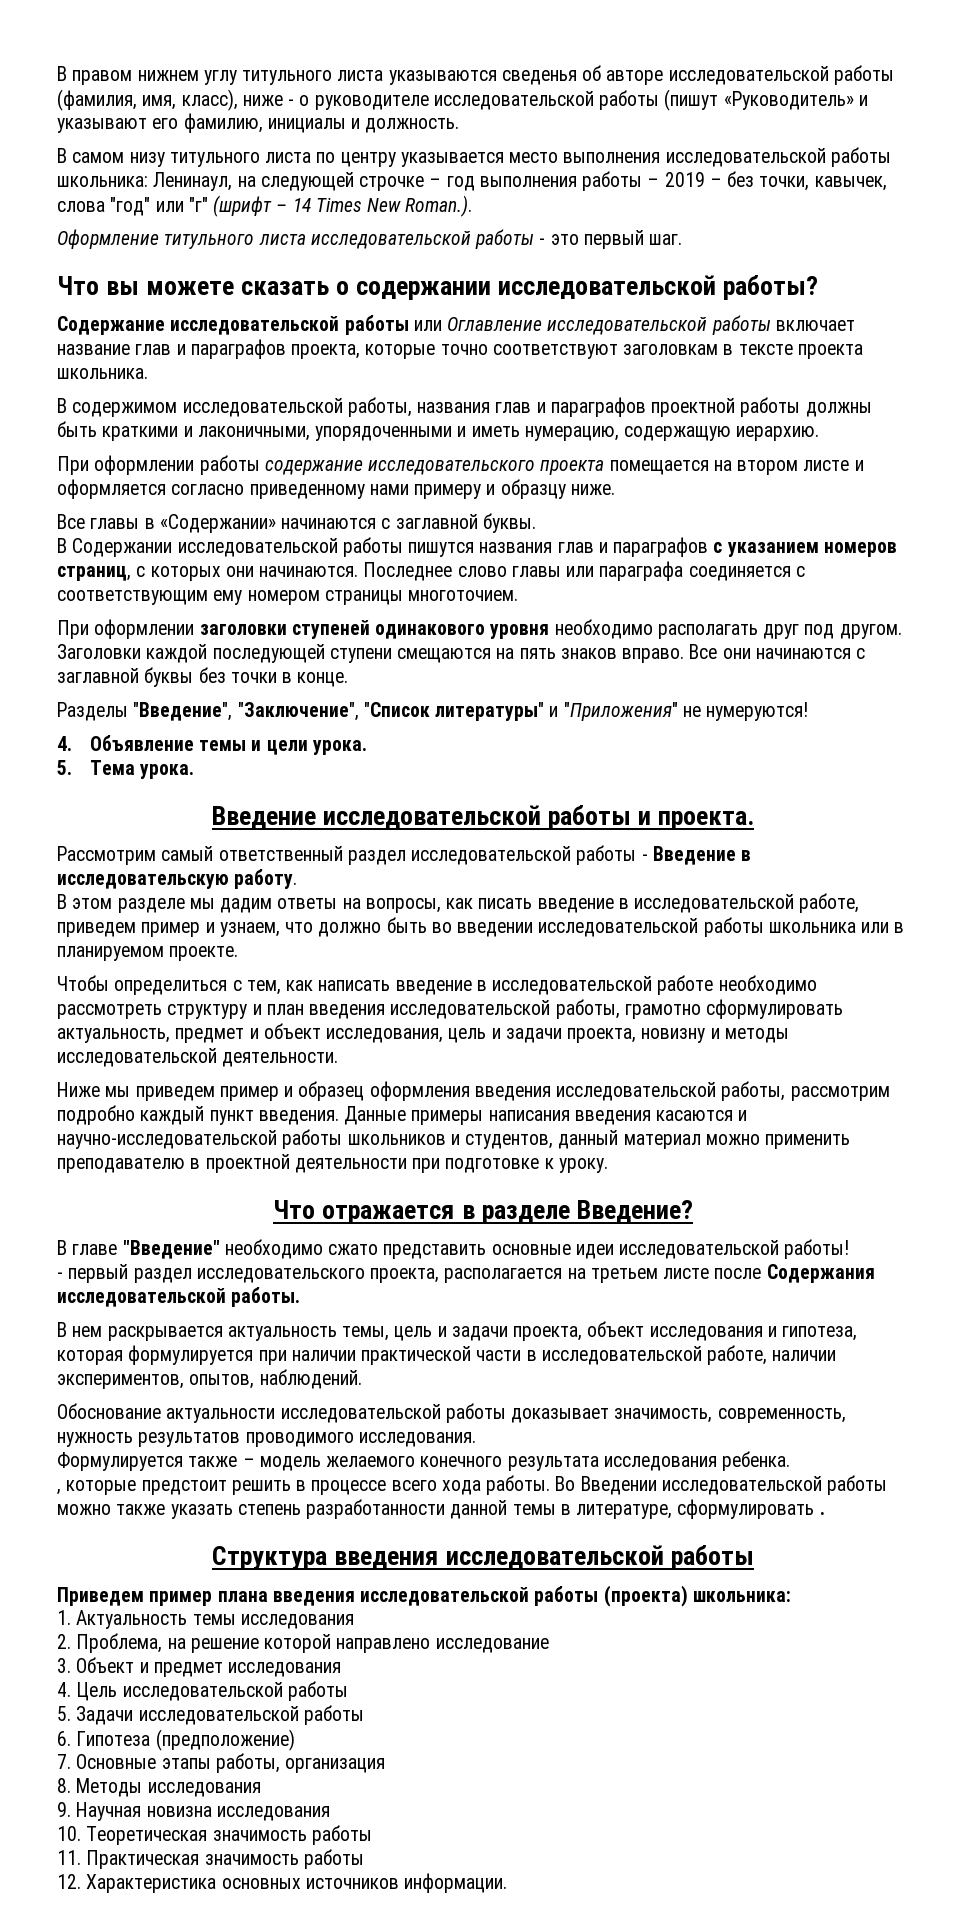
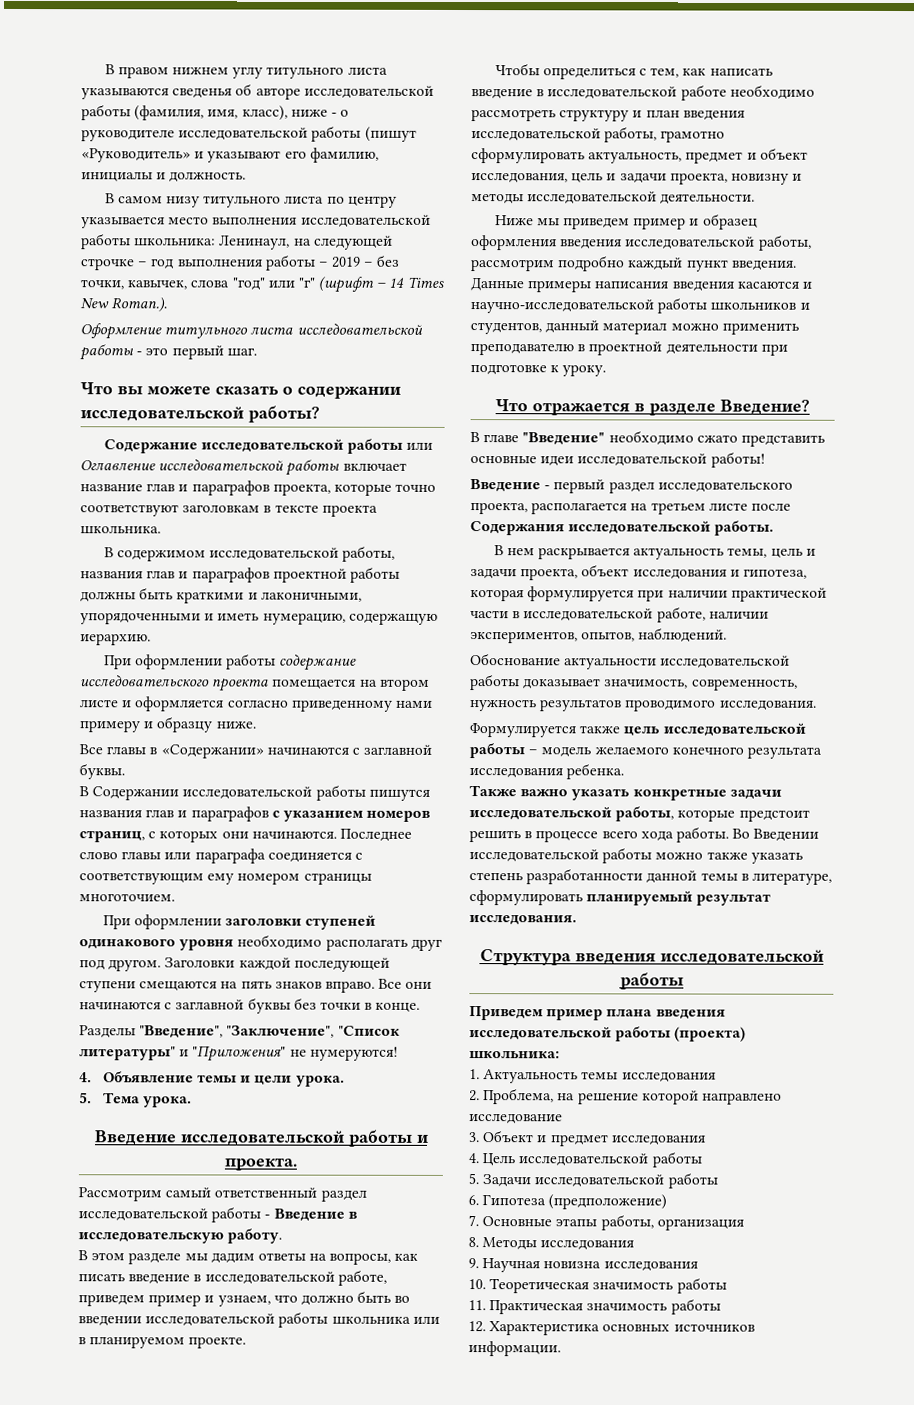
- - первый раздел исследовательского проекта, располагается на третьем листе после Содержания исследовательской работы.
+ Введение - первый раздел исследовательского проекта, располагается на третьем листе после Содержания исследовательской работы.
- Формулируется также – модель желаемого конечного результата исследования ребенка.
+ Формулируется также цель исследовательской работы – модель желаемого конечного результата исследования ребенка.
- , которые предстоит решить в процессе всего хода работы.
+ Также важно указать конкретные задачи исследовательской работы, которые предстоит решить в процессе всего хода работы.
- Во Введении исследовательской работы можно также указать степень разработанности данной темы в литературе, сформулировать .
+ Во Введении исследовательской работы можно также указать степень разработанности данной темы в литературе, сформулировать планируемый результат исследования.

